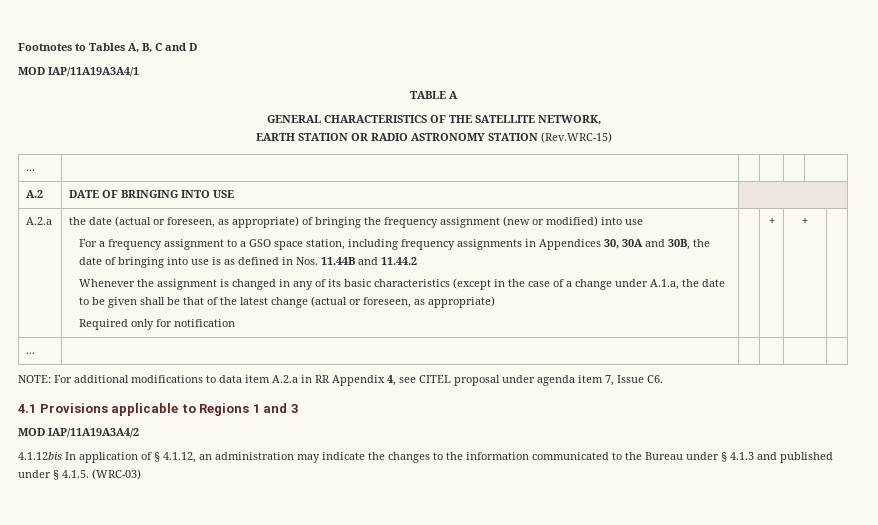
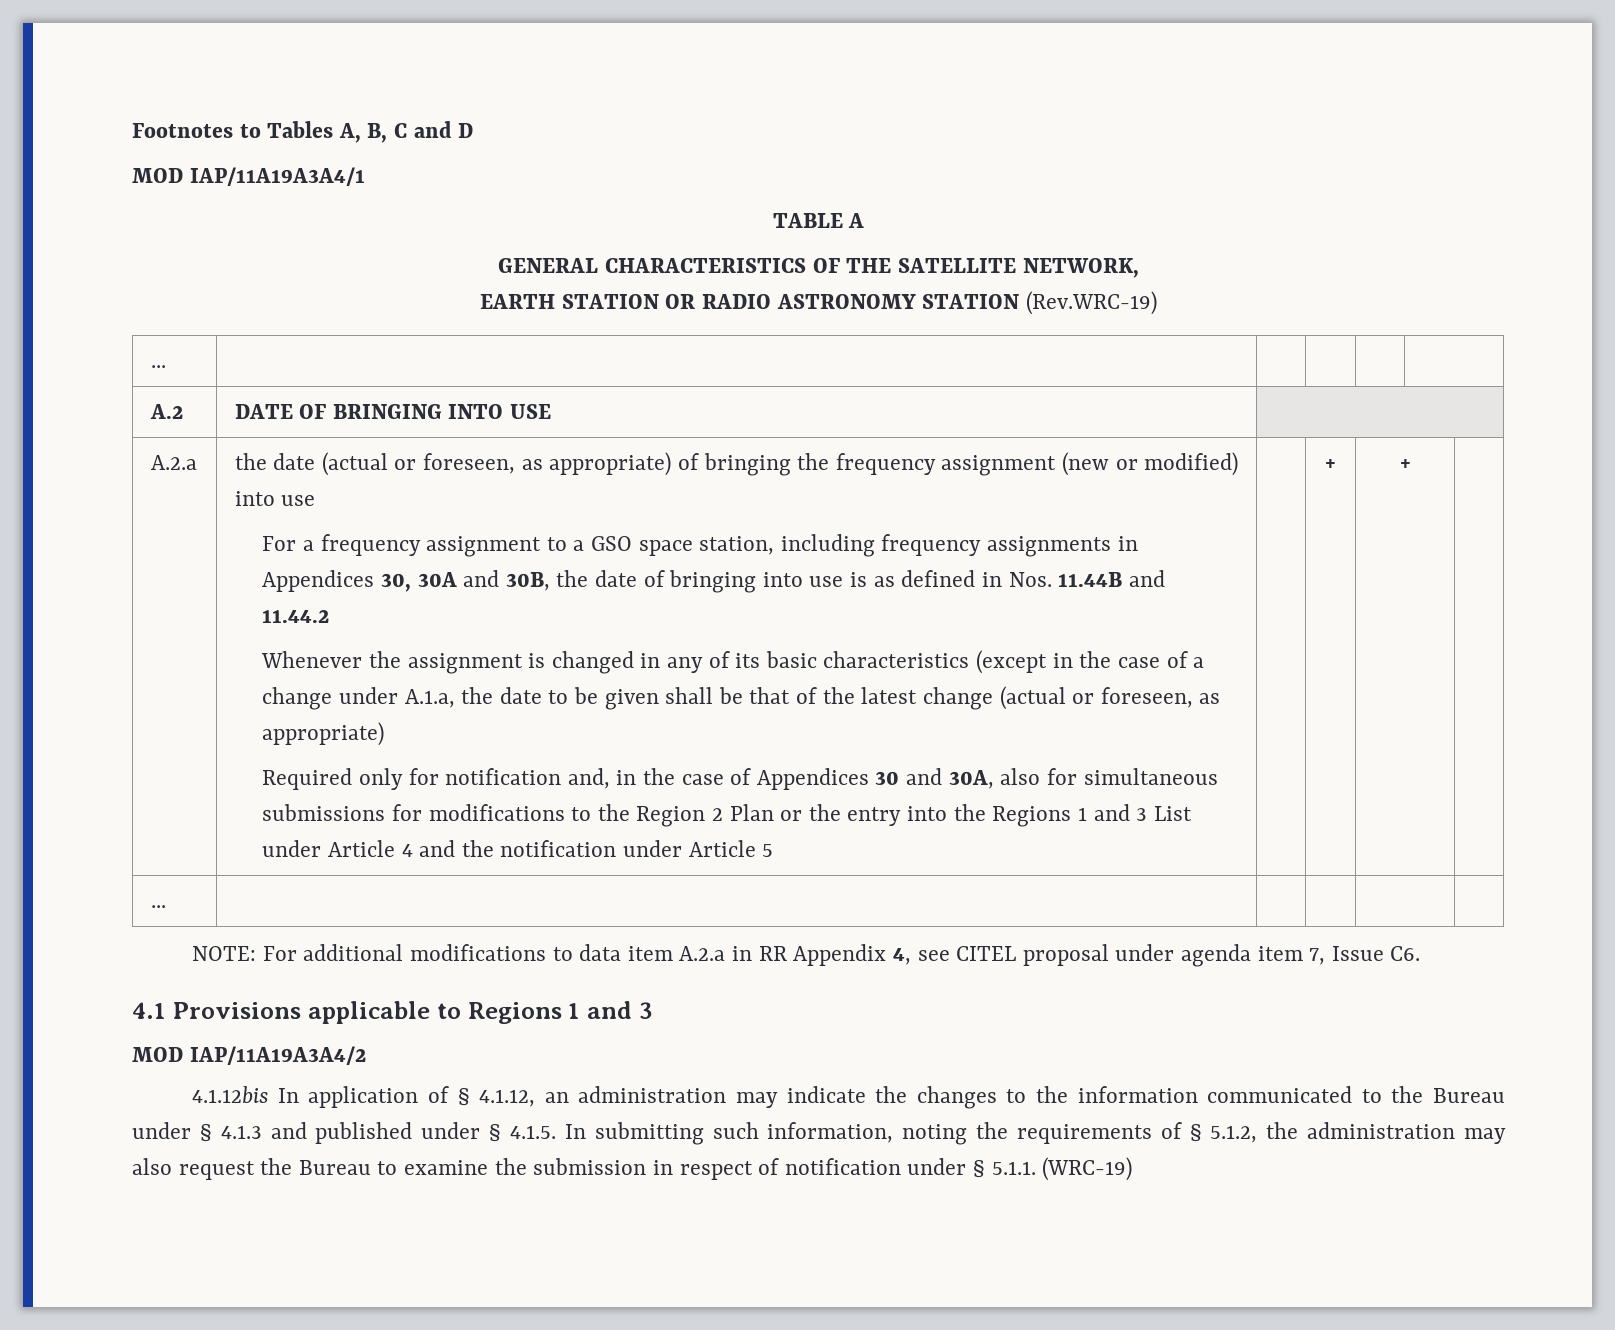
- EARTH STATION OR RADIO ASTRONOMY STATION (Rev.WRC-15)
+ EARTH STATION OR RADIO ASTRONOMY STATION (Rev.WRC-19)
- Required only for notification
+ Required only for notification and, in the case of Appendices 30 and 30A, also for simultaneous submissions for modifications to the Region 2 Plan or the entry into the Regions 1 and 3 List under Article 4 and the notification under Article 5
- 4.1.12bis In application of § 4.1.12, an administration may indicate the changes to the information communicated to the Bureau under § 4.1.3 and published under § 4.1.5. (WRC-03)
+ 4.1.12bis In application of § 4.1.12, an administration may indicate the changes to the information communicated to the Bureau under § 4.1.3 and published under § 4.1.5. In submitting such information, noting the requirements of § 5.1.2, the administration may also request the Bureau to examine the submission in respect of notification under § 5.1.1. (WRC-19)

